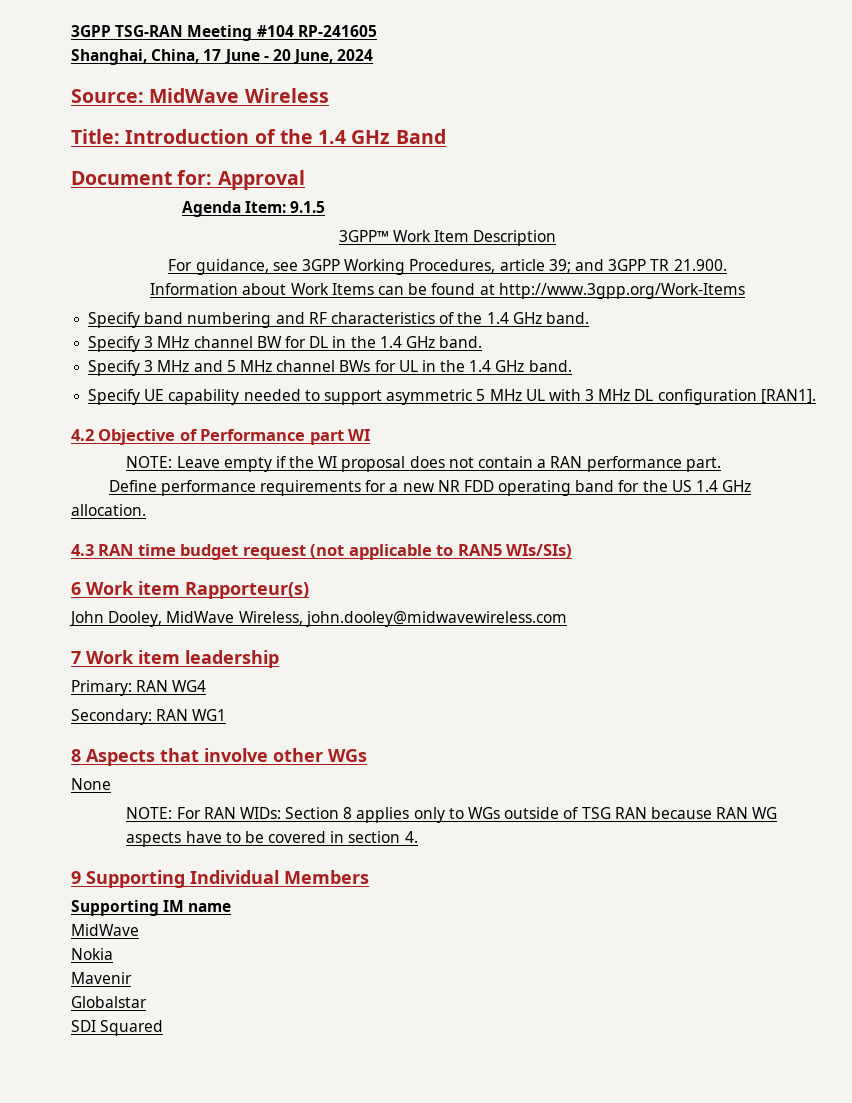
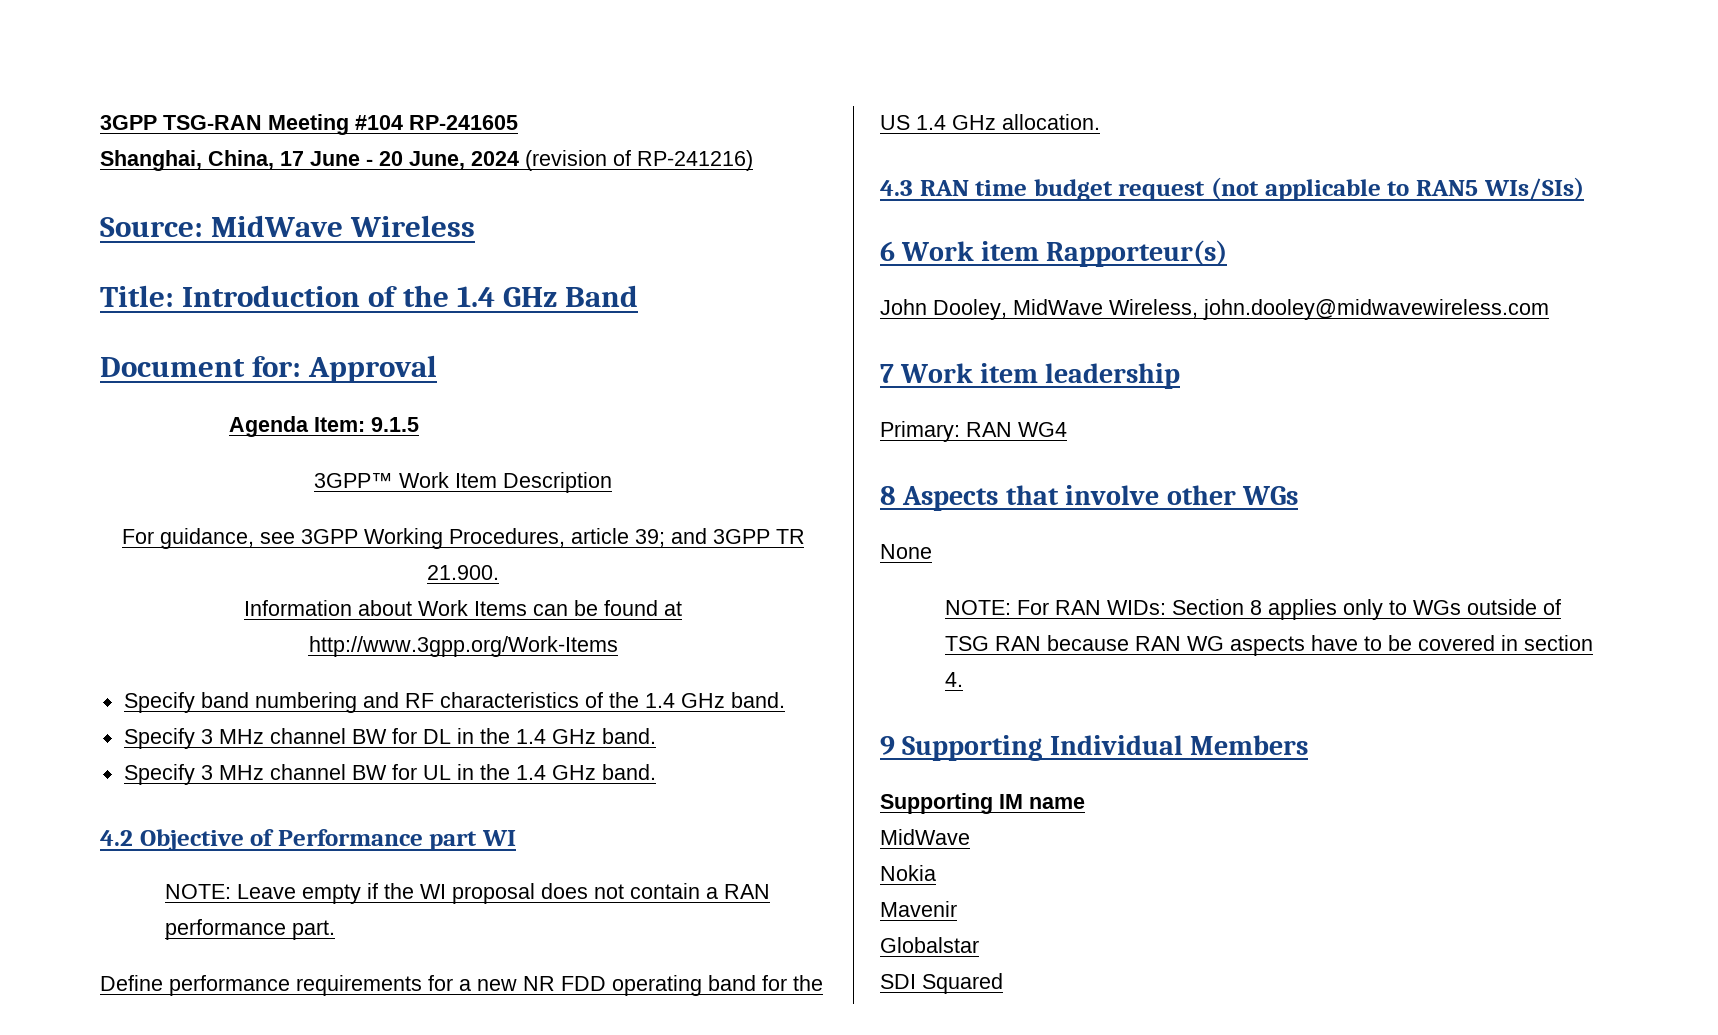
- Shanghai, China, 17 June - 20 June, 2024
+ Shanghai, China, 17 June - 20 June, 2024 (revision of RP-241216)
- Specify 3 MHz and 5 MHz channel BWs for UL in the 1.4 GHz band.
+ Specify 3 MHz channel BW for UL in the 1.4 GHz band.
- Specify UE capability needed to support asymmetric 5 MHz UL with 3 MHz DL configuration [RAN1].
- Secondary: RAN WG1

